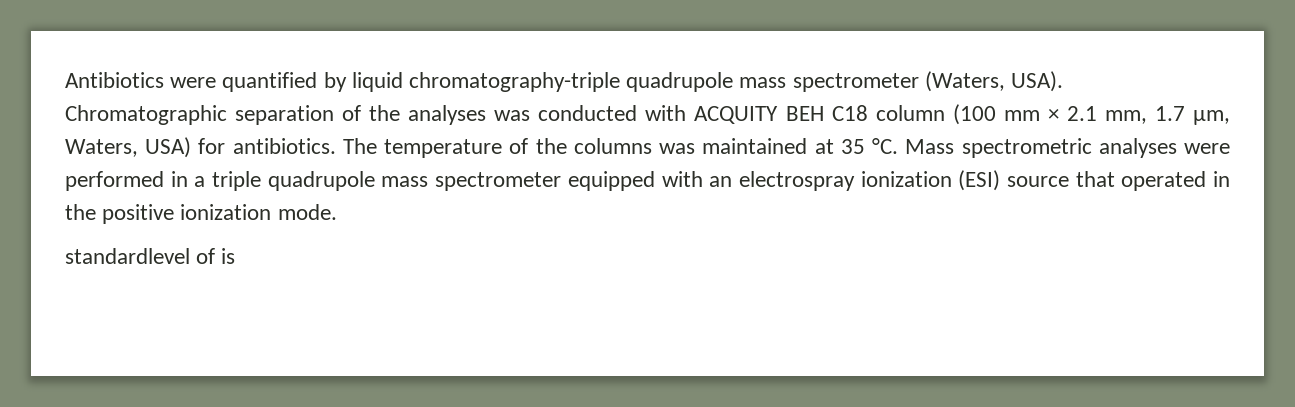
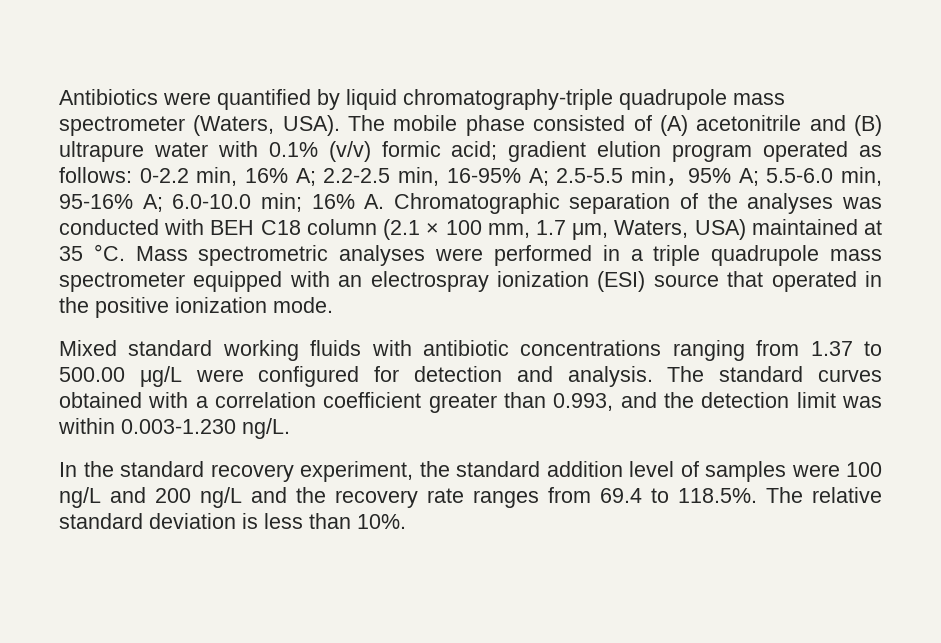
- Chromatographic separation of the analyses was conducted with ACQUITY BEH C18 column (100 mm × 2.1 mm, 1.7 μm, Waters, USA) for antibiotics. The temperature of the columns was maintained at 35 °C.
+ The mobile phase consisted of (A) acetonitrile and (B) ultrapure water with 0.1% (v/v) formic acid; gradient elution program operated as follows: 0-2.2 min, 16% A; 2.2-2.5 min, 16-95% A; 2.5-5.5 min，95% A; 5.5-6.0 min, 95-16% A; 6.0-10.0 min; 16% A. Chromatographic separation of the analyses was conducted with BEH C18 column (2.1 × 100 mm, 1.7 μm, Waters, USA) maintained at 35 °C.
- standardlevel of is
+ Mixed standard working fluids with antibiotic concentrations ranging from 1.37 to 500.00 μg/L were configured for detection and analysis. The standard curves obtained with a correlation coefficient greater than 0.993, and the detection limit was within 0.003-1.230 ng/L.
+ In the standard recovery experiment, the standard addition level of samples were 100 ng/L and 200 ng/L and the recovery rate ranges from 69.4 to 118.5%. The relative standard deviation is less than 10%.

